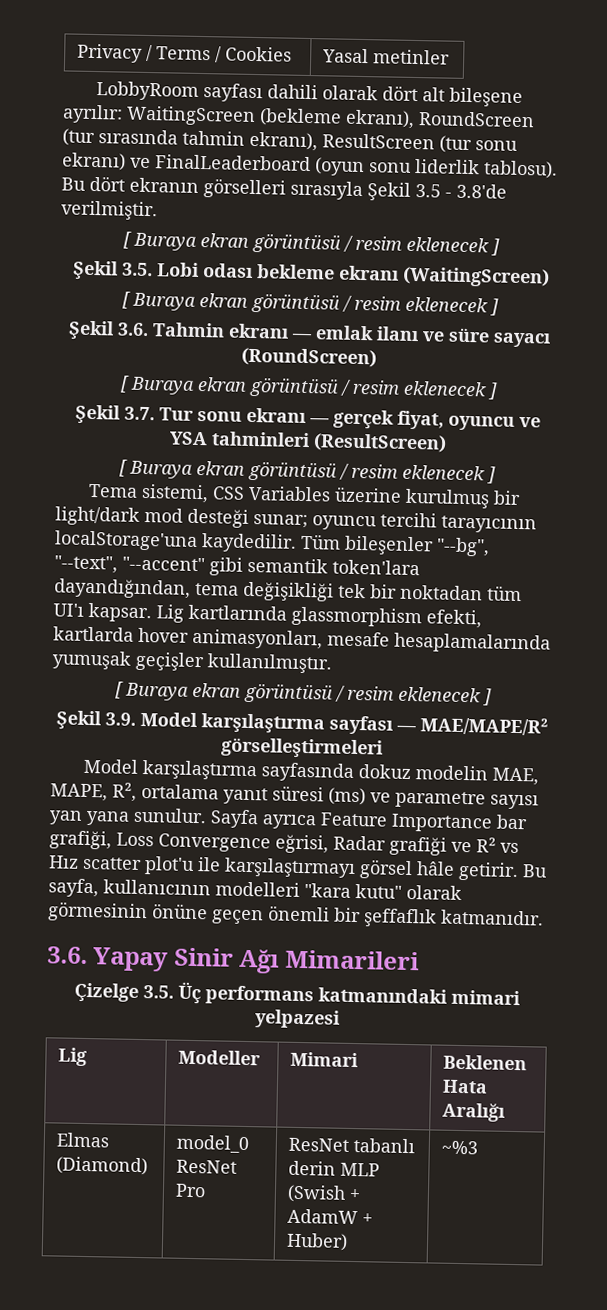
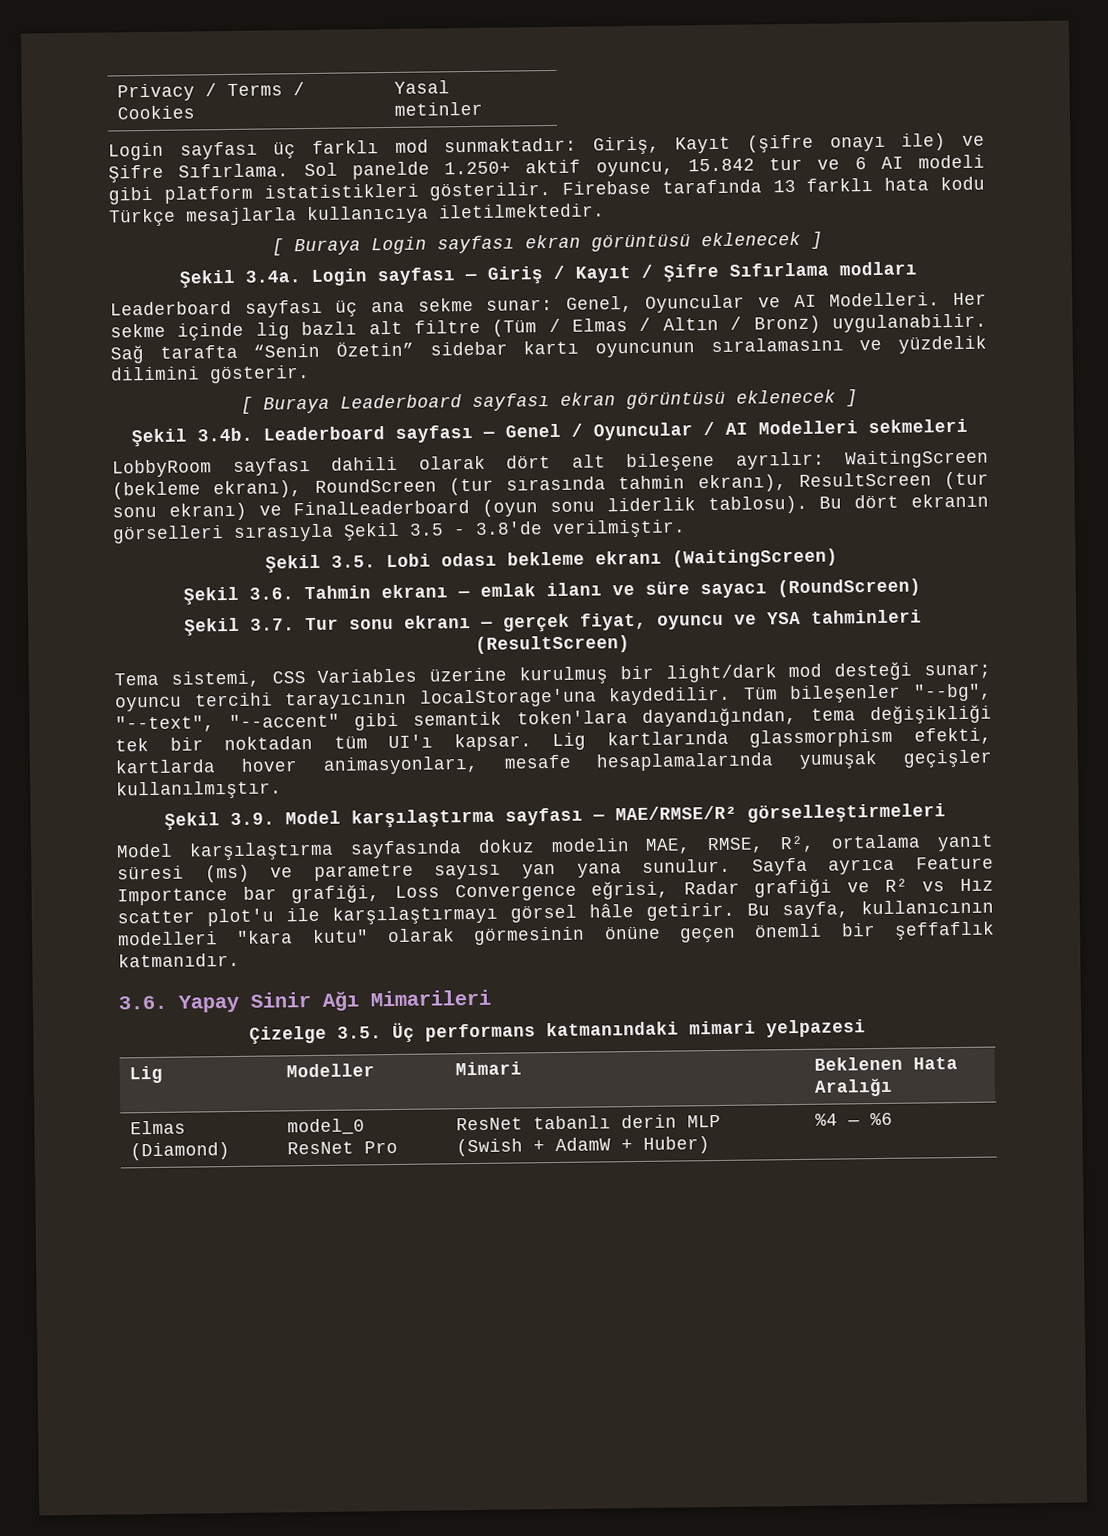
+ Login sayfası üç farklı mod sunmaktadır: Giriş, Kayıt (şifre onayı ile) ve Şifre Sıfırlama. Sol panelde 1.250+ aktif oyuncu, 15.842 tur ve 6 AI modeli gibi platform istatistikleri gösterilir. Firebase tarafında 13 farklı hata kodu Türkçe mesajlarla kullanıcıya iletilmektedir.
+ [ Buraya Login sayfası ekran görüntüsü eklenecek ]
+ Şekil 3.4a. Login sayfası — Giriş / Kayıt / Şifre Sıfırlama modları
+ Leaderboard sayfası üç ana sekme sunar: Genel, Oyuncular ve AI Modelleri. Her sekme içinde lig bazlı alt filtre (Tüm / Elmas / Altın / Bronz) uygulanabilir. Sağ tarafta “Senin Özetin” sidebar kartı oyuncunun sıralamasını ve yüzdelik dilimini gösterir.
+ [ Buraya Leaderboard sayfası ekran görüntüsü eklenecek ]
+ Şekil 3.4b. Leaderboard sayfası — Genel / Oyuncular / AI Modelleri sekmeleri
  Bu dört ekranın görselleri sırasıyla Şekil 3.5 - 3.8'de verilmiştir.
- [ Buraya ekran görüntüsü / resim eklenecek ]
  Şekil 3.5. Lobi odası bekleme ekranı (WaitingScreen)
- [ Buraya ekran görüntüsü / resim eklenecek ]
  Şekil 3.6. Tahmin ekranı — emlak ilanı ve süre sayacı (RoundScreen)
- [ Buraya ekran görüntüsü / resim eklenecek ]
  Şekil 3.7. Tur sonu ekranı — gerçek fiyat, oyuncu ve YSA tahminleri (ResultScreen)
- [ Buraya ekran görüntüsü / resim eklenecek ]
  Lig kartlarında glassmorphism efekti, kartlarda hover animasyonları, mesafe hesaplamalarında yumuşak geçişler kullanılmıştır.
- [ Buraya ekran görüntüsü / resim eklenecek ]
- Şekil 3.9. Model karşılaştırma sayfası — MAE/MAPE/R² görselleştirmeleri
+ Şekil 3.9. Model karşılaştırma sayfası — MAE/RMSE/R² görselleştirmeleri
- Model karşılaştırma sayfasında dokuz modelin MAE, MAPE, R², ortalama yanıt süresi (ms) ve parametre sayısı yan yana sunulur.
+ Model karşılaştırma sayfasında dokuz modelin MAE, RMSE, R², ortalama yanıt süresi (ms) ve parametre sayısı yan yana sunulur.
- Elmas (Diamond) | model_0 ResNet Pro | ResNet tabanlı derin MLP (Swish + AdamW + Huber) | ~%3
+ Elmas (Diamond) | model_0 ResNet Pro | ResNet tabanlı derin MLP (Swish + AdamW + Huber) | %4 — %6

